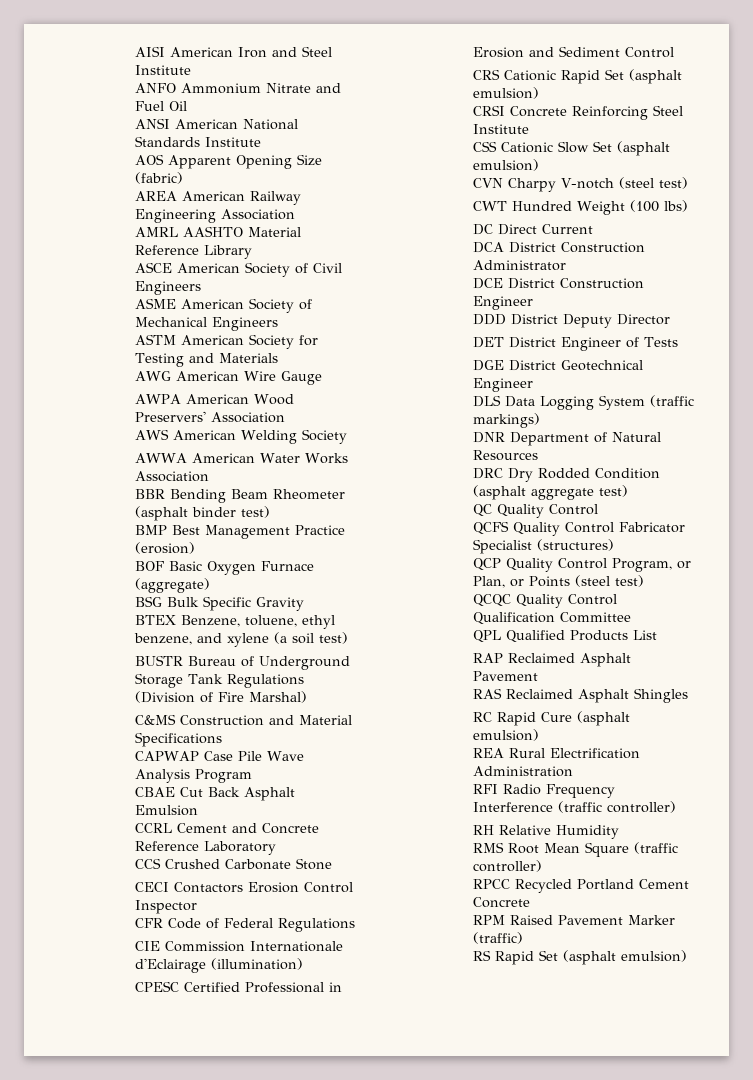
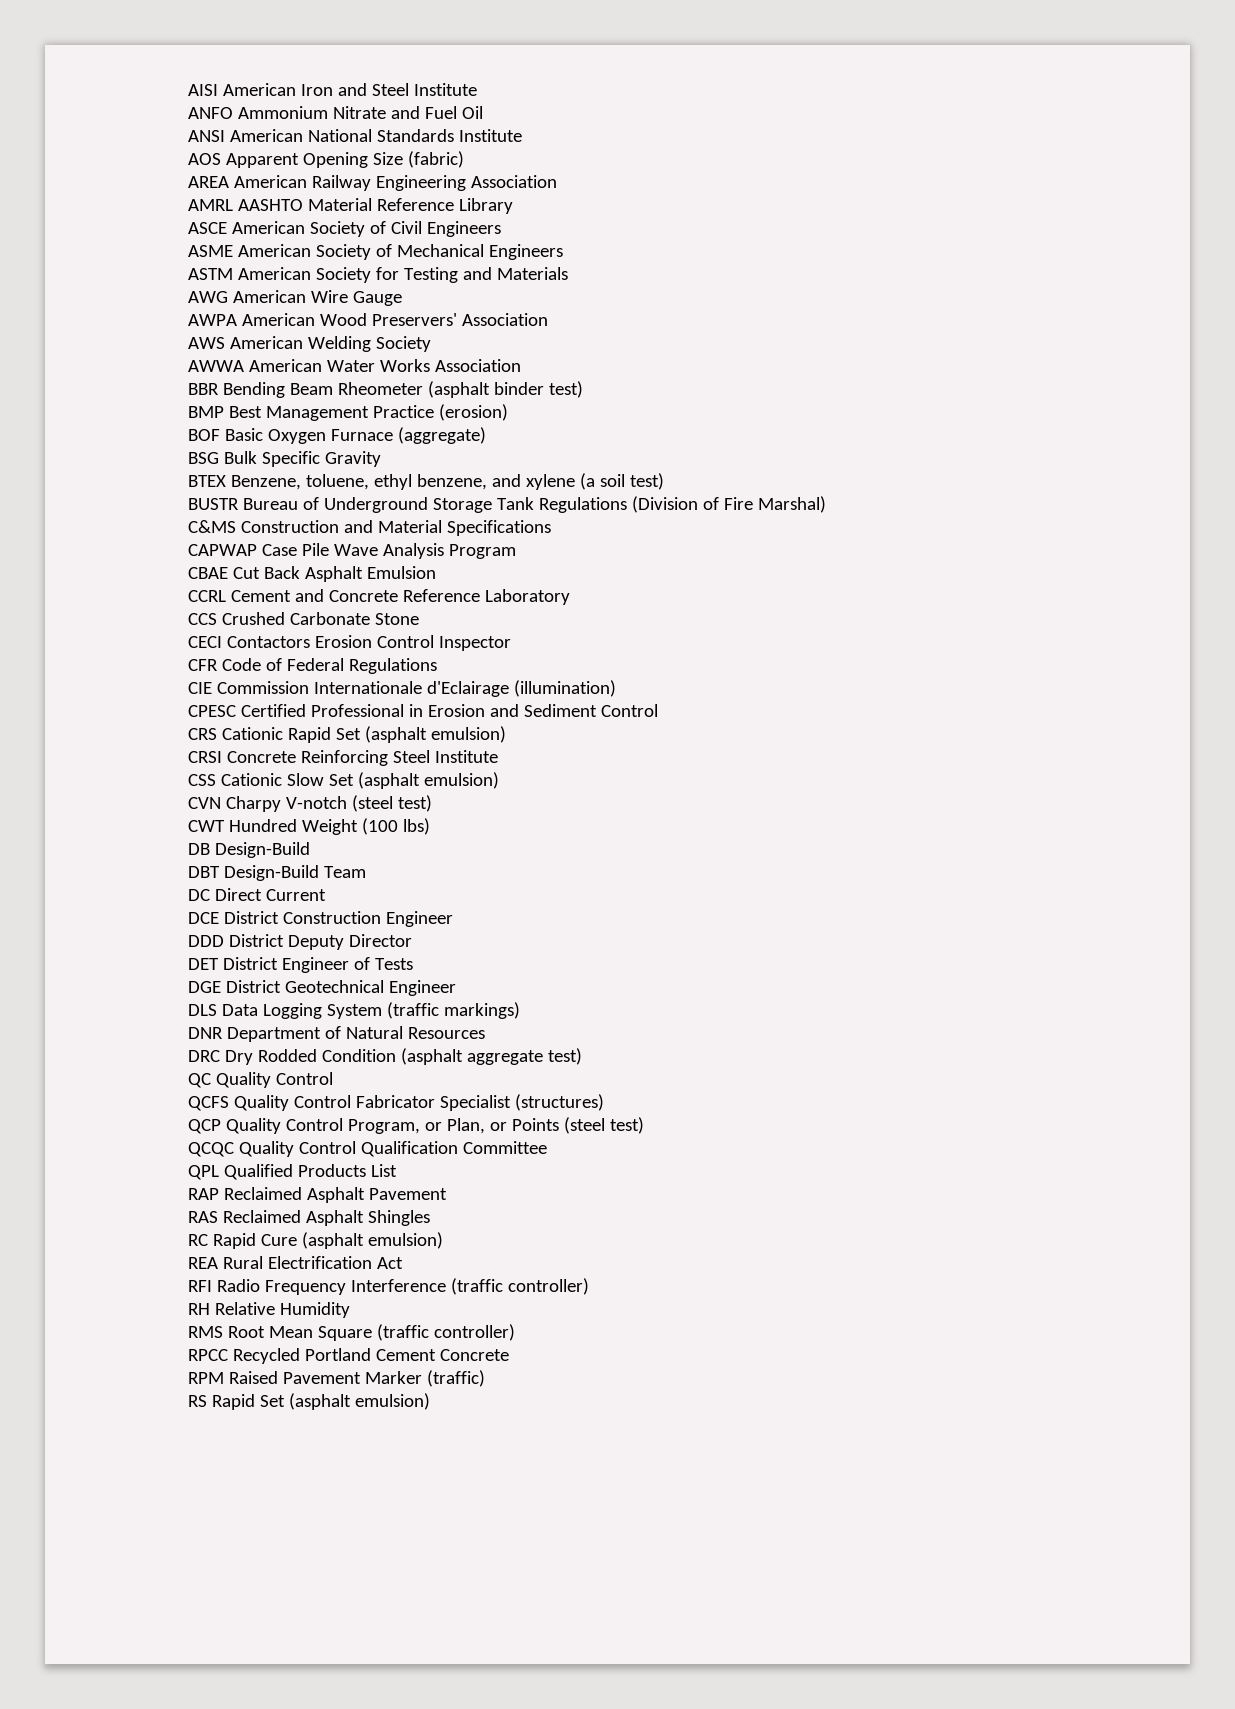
+ DB Design-Build
+ DBT Design-Build Team
- DCA District Construction Administrator
- REA Rural Electrification Administration
+ REA Rural Electrification Act

